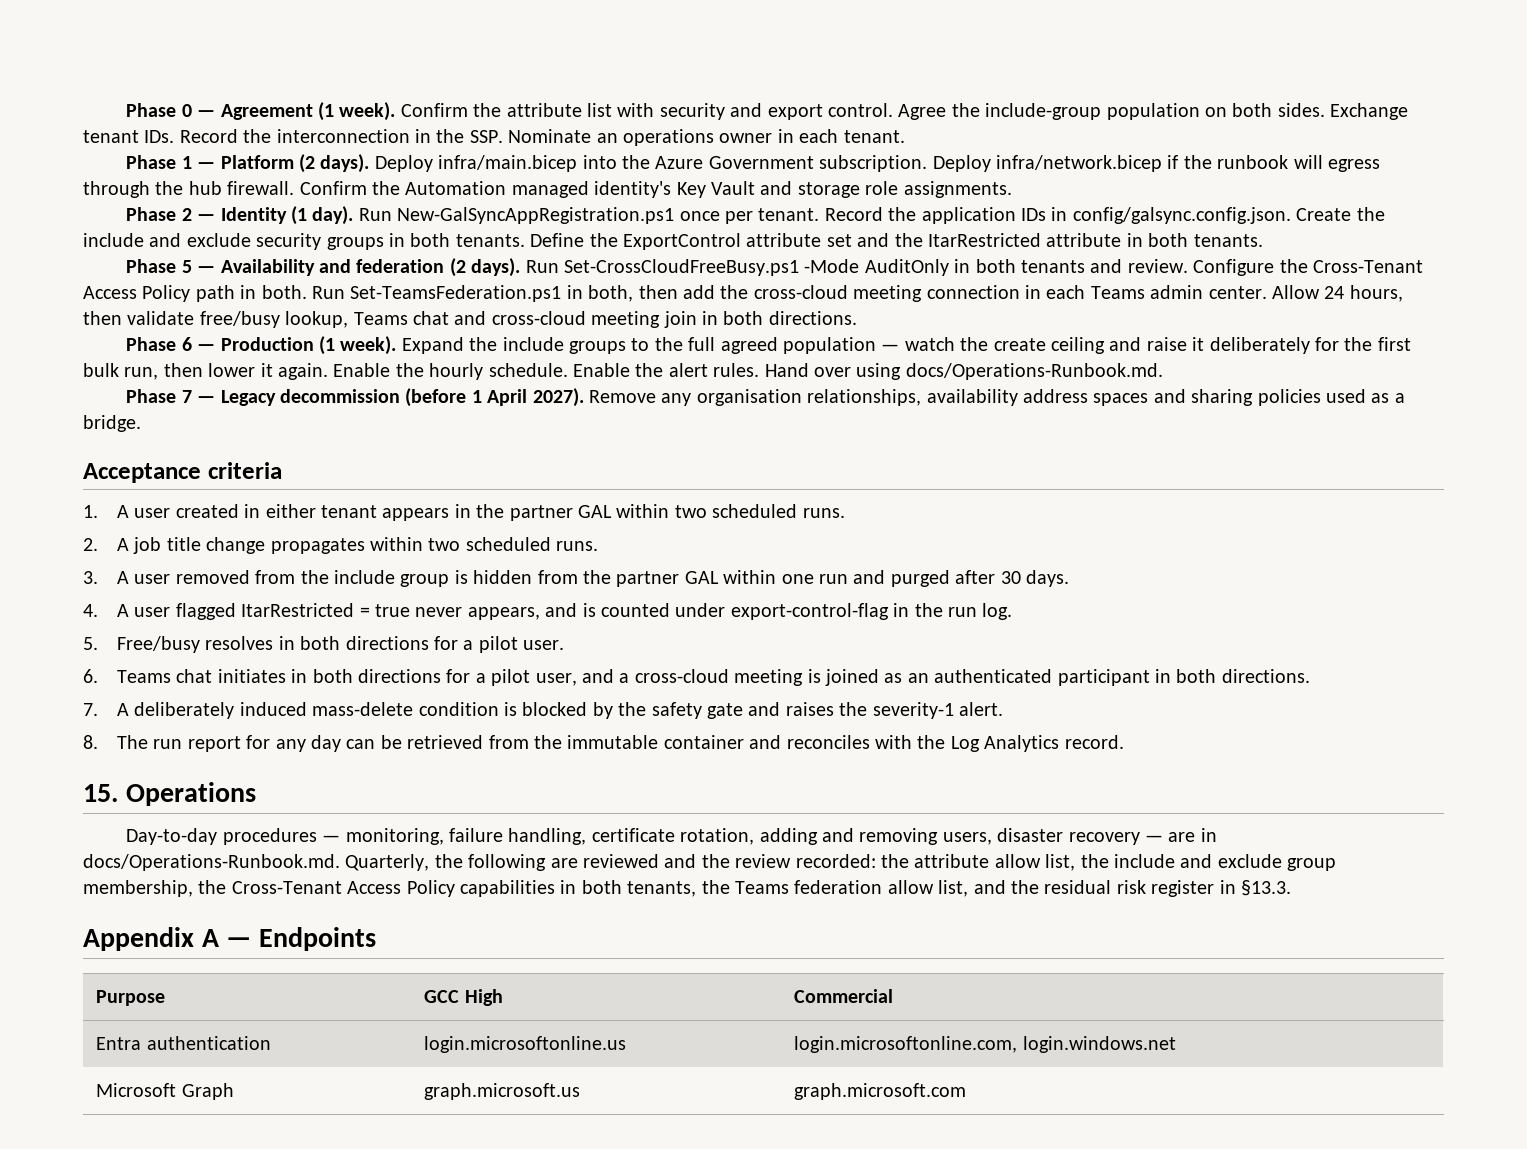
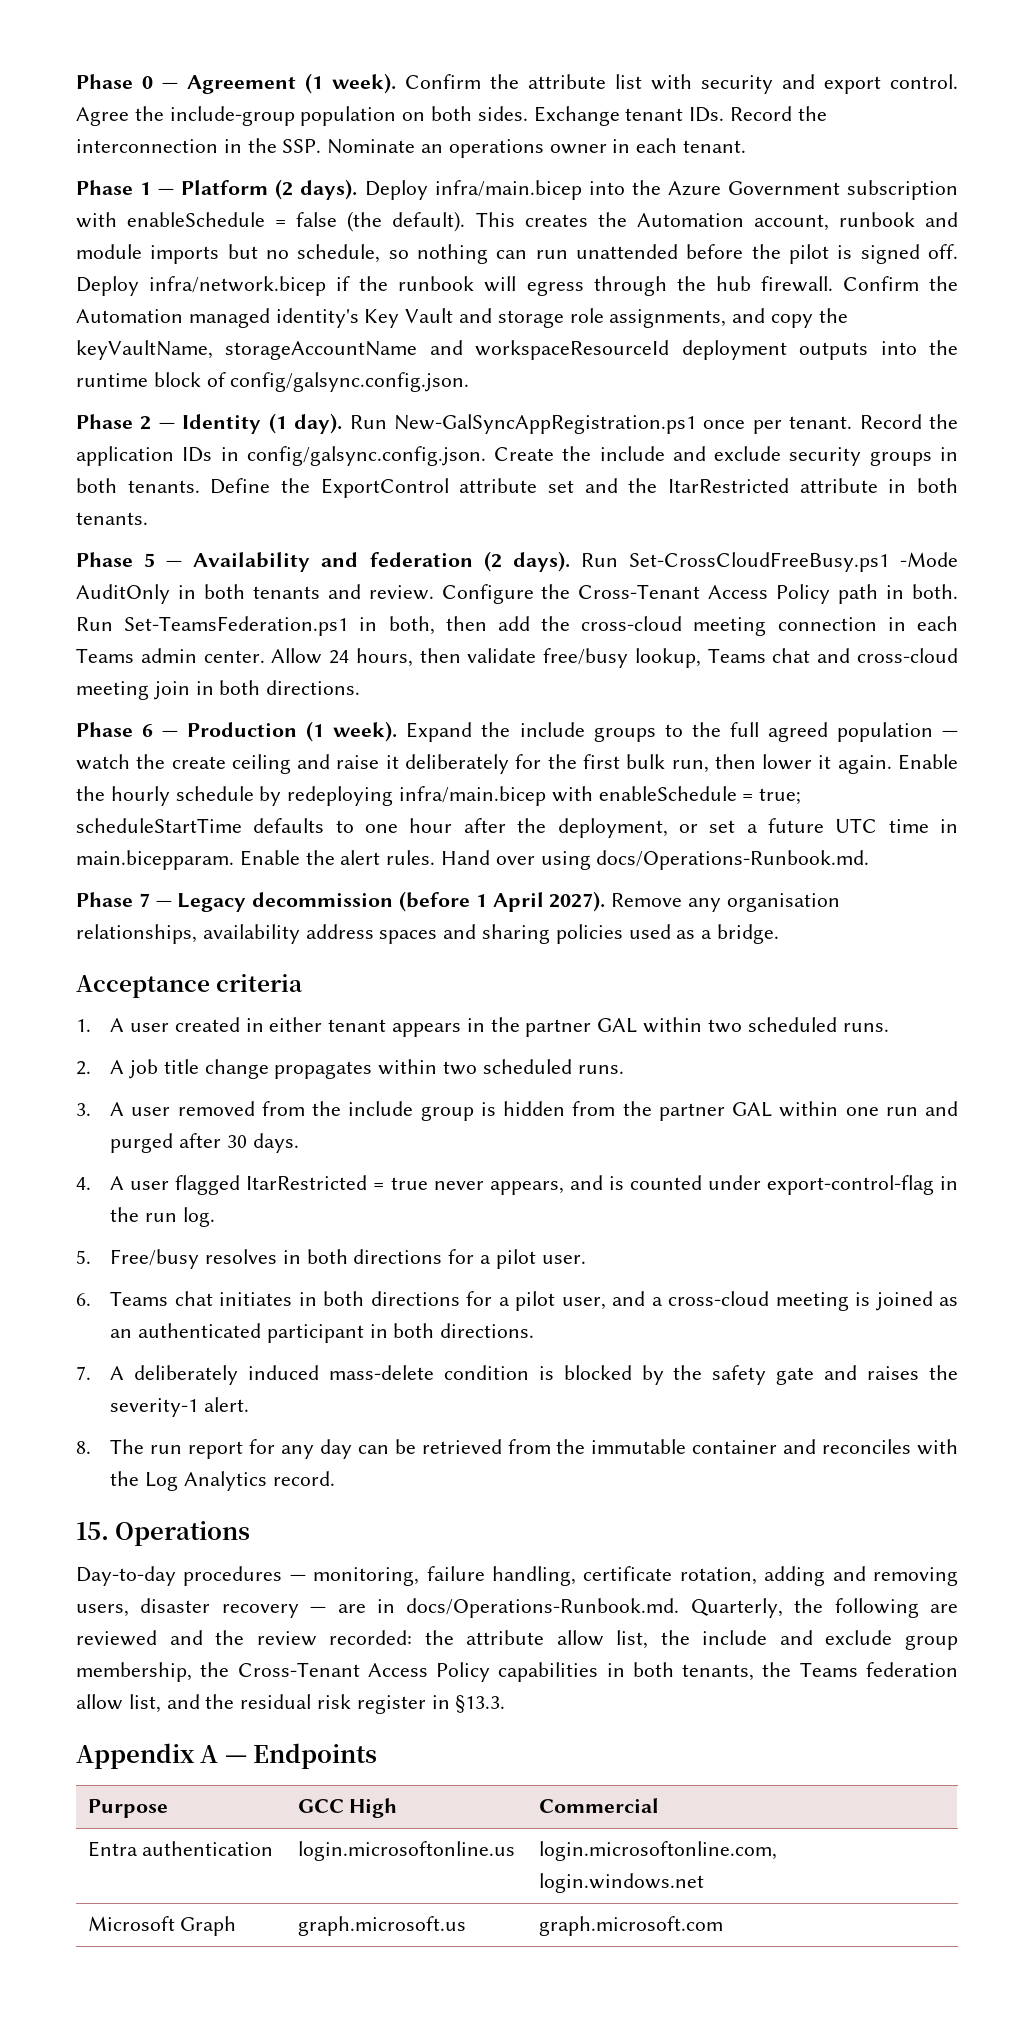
- Deploy infra/main.bicep into the Azure Government subscription.
+ Deploy infra/main.bicep into the Azure Government subscription with enableSchedule = false (the default). This creates the Automation account, runbook and module imports but no schedule, so nothing can run unattended before the pilot is signed off.
- Confirm the Automation managed identity's Key Vault and storage role assignments.
+ Confirm the Automation managed identity's Key Vault and storage role assignments, and copy the keyVaultName, storageAccountName and workspaceResourceId deployment outputs into the runtime block of config/galsync.config.json.
- Enable the hourly schedule. Enable the alert rules.
+ Enable the hourly schedule by redeploying infra/main.bicep with enableSchedule = true; scheduleStartTime defaults to one hour after the deployment, or set a future UTC time in main.bicepparam. Enable the alert rules.

